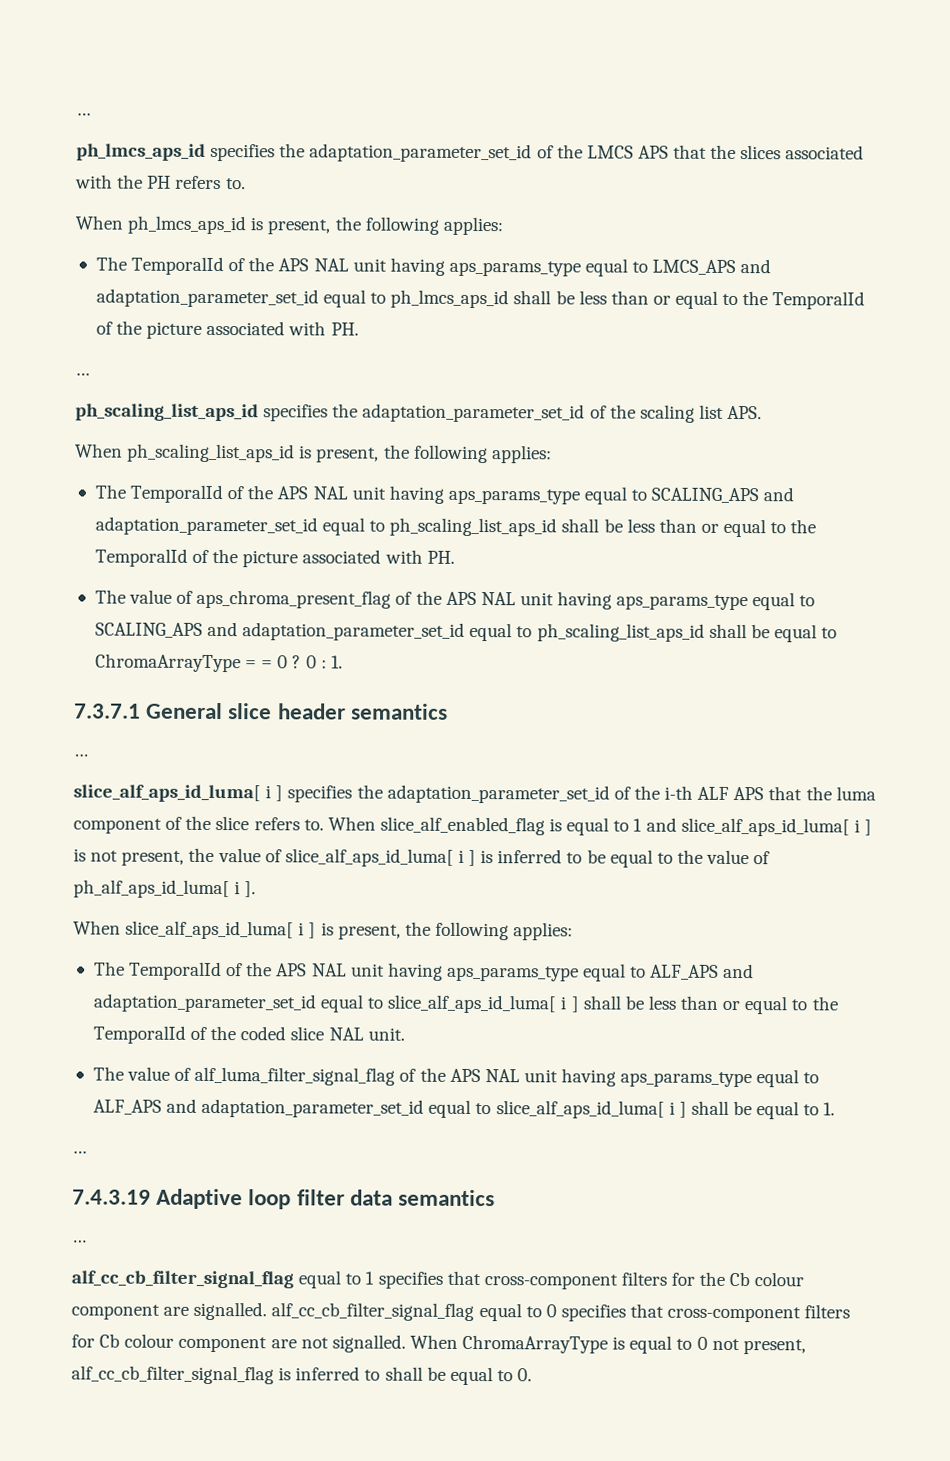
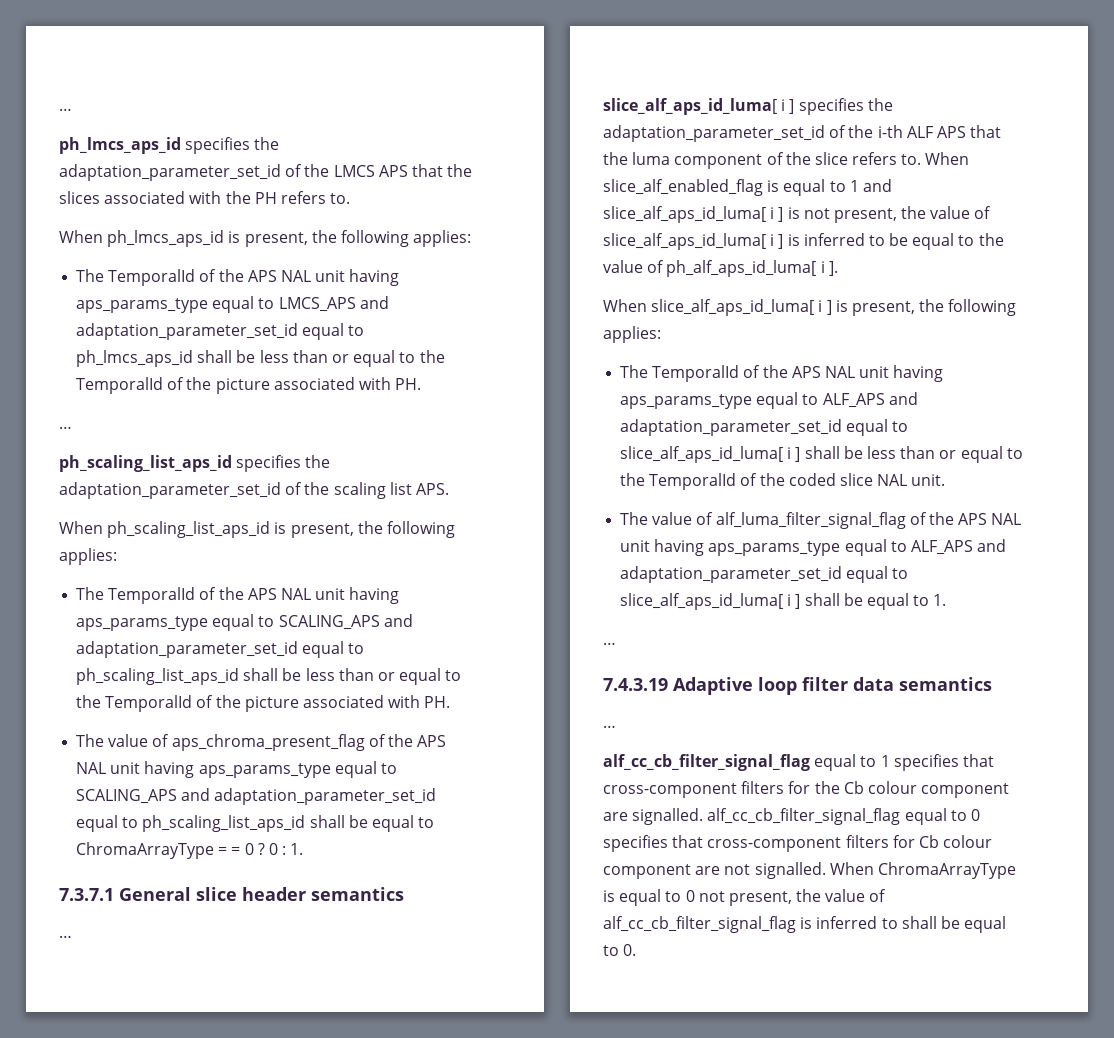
- When ChromaArrayType is equal to 0 not present, alf_cc_cb_filter_signal_flag is inferred to shall be equal to 0.
+ When ChromaArrayType is equal to 0 not present, the value of alf_cc_cb_filter_signal_flag is inferred to shall be equal to 0.

